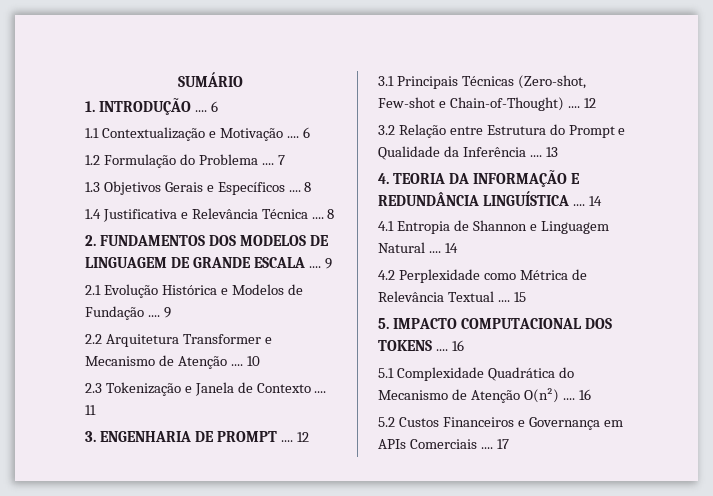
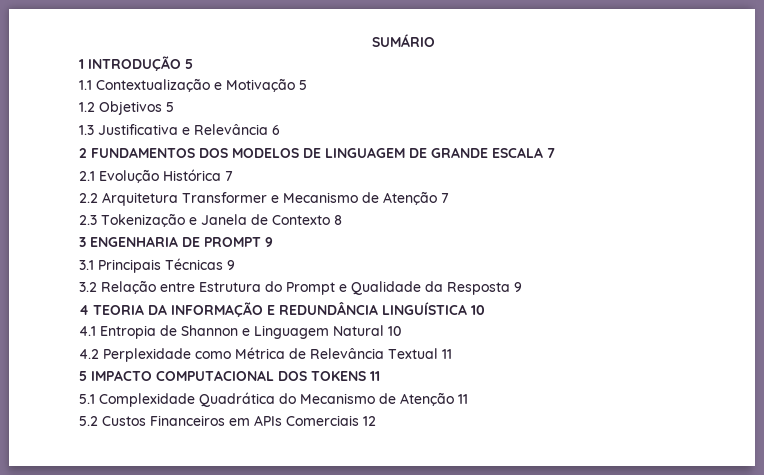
- 1. INTRODUÇÃO .... 6
+ 1 INTRODUÇÃO 5
- 1.1 Contextualização e Motivação .... 6
+ 1.1 Contextualização e Motivação 5
- 1.2 Formulação do Problema .... 7
- 1.3 Objetivos Gerais e Específicos .... 8
- 1.4 Justificativa e Relevância Técnica .... 8
- 2. FUNDAMENTOS DOS MODELOS DE LINGUAGEM DE GRANDE ESCALA .... 9
+ 1.2 Objetivos 5
+ 1.3 Justificativa e Relevância 6
+ 2 FUNDAMENTOS DOS MODELOS DE LINGUAGEM DE GRANDE ESCALA 7
- 2.1 Evolução Histórica e Modelos de Fundação .... 9
+ 2.1 Evolução Histórica 7
- 2.2 Arquitetura Transformer e Mecanismo de Atenção .... 10
+ 2.2 Arquitetura Transformer e Mecanismo de Atenção 7
- 2.3 Tokenização e Janela de Contexto .... 11
- 3. ENGENHARIA DE PROMPT .... 12
+ 2.3 Tokenização e Janela de Contexto 8
+ 3 ENGENHARIA DE PROMPT 9
- 3.1 Principais Técnicas (Zero-shot, Few-shot e Chain-of-Thought) .... 12
+ 3.1 Principais Técnicas 9
- 3.2 Relação entre Estrutura do Prompt e Qualidade da Inferência .... 13
- 4. TEORIA DA INFORMAÇÃO E REDUNDÂNCIA LINGUÍSTICA .... 14
+ 3.2 Relação entre Estrutura do Prompt e Qualidade da Resposta 9
+ 4 TEORIA DA INFORMAÇÃO E REDUNDÂNCIA LINGUÍSTICA 10
- 4.1 Entropia de Shannon e Linguagem Natural .... 14
+ 4.1 Entropia de Shannon e Linguagem Natural 10
- 4.2 Perplexidade como Métrica de Relevância Textual .... 15
- 5. IMPACTO COMPUTACIONAL DOS TOKENS .... 16
+ 4.2 Perplexidade como Métrica de Relevância Textual 11
+ 5 IMPACTO COMPUTACIONAL DOS TOKENS 11
- 5.1 Complexidade Quadrática do Mecanismo de Atenção O(n²) .... 16
+ 5.1 Complexidade Quadrática do Mecanismo de Atenção 11
- 5.2 Custos Financeiros e Governança em APIs Comerciais .... 17
+ 5.2 Custos Financeiros em APIs Comerciais 12

